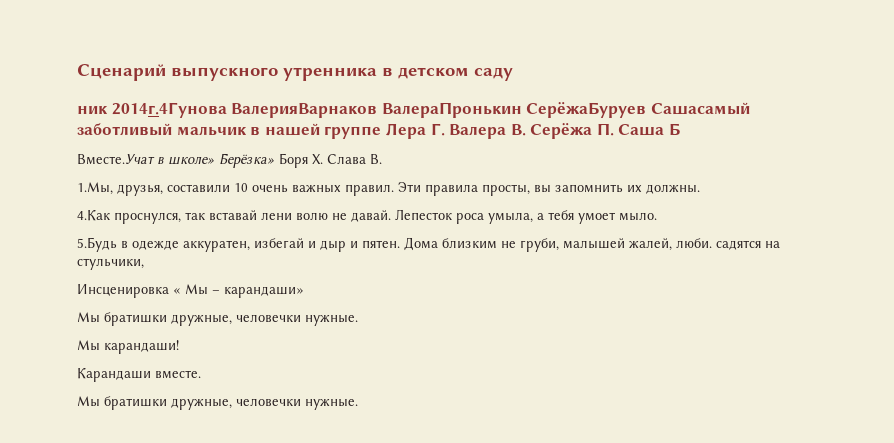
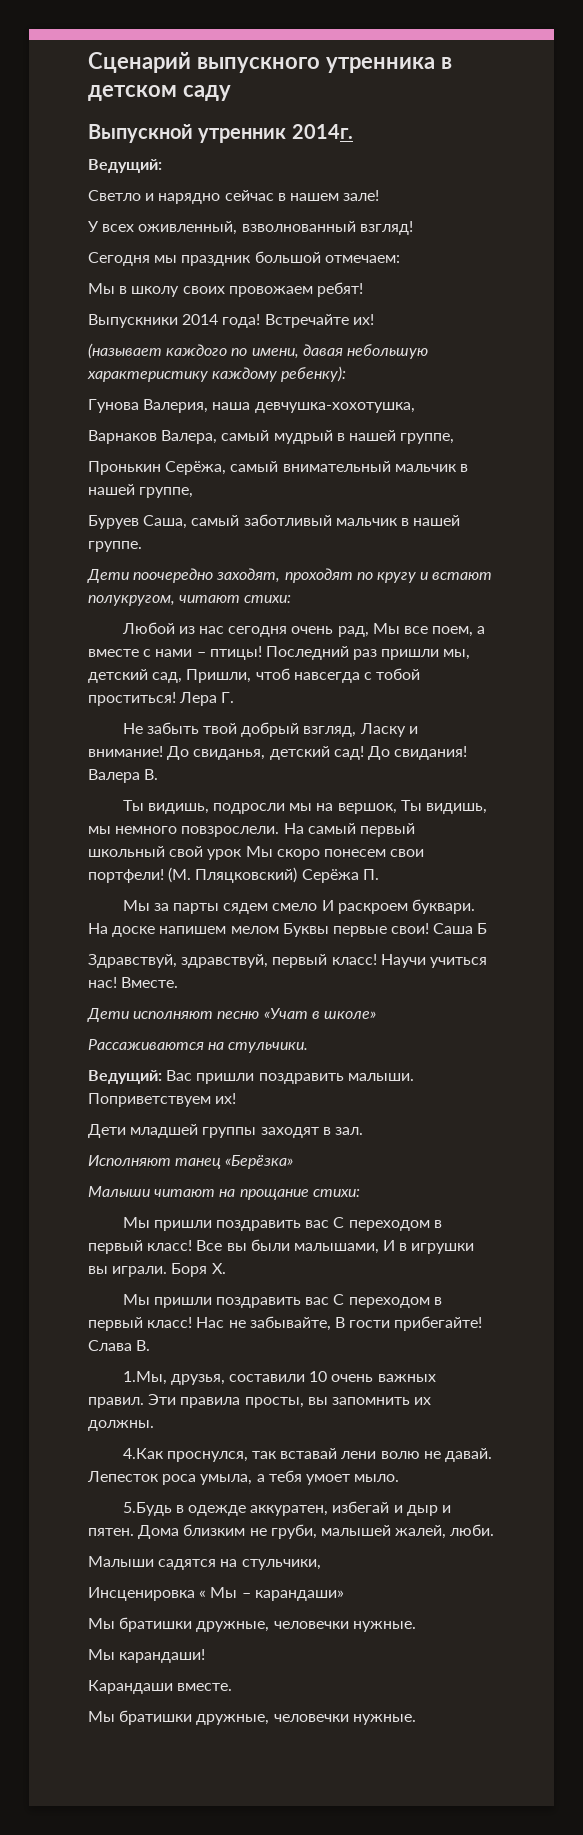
- ник 2014г.4Гунова ВалерияВарнаков ВалераПронькин СерёжаБуруев Сашасамый заботливый мальчик в нашей группе Лера Г. Валера В. Серёжа П. Саша Б
- Вместе.Учат в школе» Берёзка» Боря Х. Слава В.
+ Выпускной утренник 2014г.
+ Ведущий:
+ Светло и нарядно сейчас в нашем зале!
+ У всех оживленный, взволнованный взгляд!
+ Сегодня мы праздник большой отмечаем:
+ Мы в школу своих провожаем ребят!
+ Выпускники 2014 года! Встречайте их!
+ (называет каждого по имени, давая небольшую характеристику каждому ребенку):
+ Гунова Валерия, наша девчушка-хохотушка,
+ Варнаков Валера, самый мудрый в нашей группе,
+ Пронькин Серёжа, самый внимательный мальчик в нашей группе,
+ Буруев Саша, самый заботливый мальчик в нашей группе.
+ Дети поочередно заходят, проходят по кругу и встают полукругом, читают стихи:
+ Любой из нас сегодня очень рад, Мы все поем, а вместе с нами – птицы! Последний раз пришли мы, детский сад, Пришли, чтоб навсегда с тобой проститься! Лера Г.
+ Не забыть твой добрый взгляд, Ласку и внимание! До свиданья, детский сад! До свидания! Валера В.
+ Ты видишь, подросли мы на вершок, Ты видишь, мы немного повзрослели. На самый первый школьный свой урок Мы скоро понесем свои портфели! (М. Пляцковский) Серёжа П.
+ Мы за парты сядем смело И раскроем буквари. На доске напишем мелом Буквы первые свои! Саша Б
+ Здравствуй, здравствуй, первый класс! Научи учиться нас! Вместе.
+ Дети исполняют песню «Учат в школе»
+ Рассаживаются на стульчики.
+ Ведущий: Вас пришли поздравить малыши. Поприветствуем их!
+ Дети младшей группы заходят в зал.
+ Исполняют танец «Берёзка»
+ Малыши читают на прощание стихи:
+ Мы пришли поздравить вас С переходом в первый класс! Все вы были малышами, И в игрушки вы играли. Боря Х.
+ Мы пришли поздравить вас С переходом в первый класс! Нас не забывайте, В гости прибегайте! Слава В.
- Дома близким не груби, малышей жалей, люби. садятся на стульчики,
+ Дома близким не груби, малышей жалей, люби.
+ Малыши садятся на стульчики,

